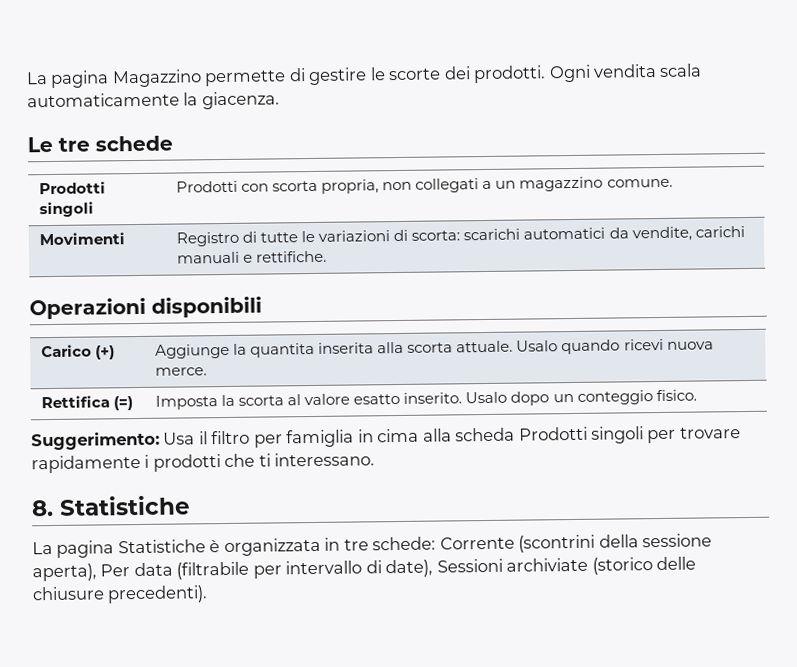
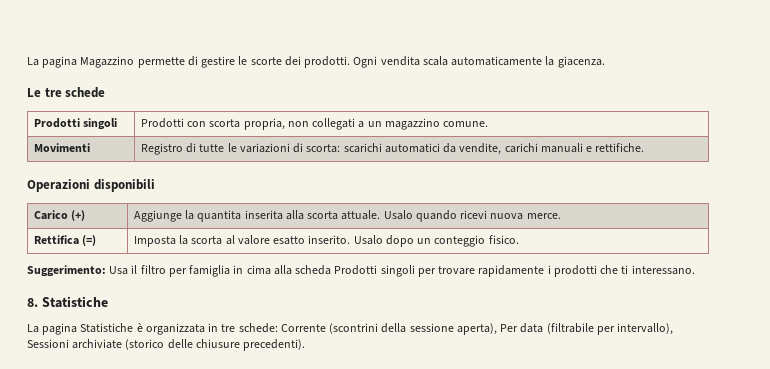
- La pagina Statistiche è organizzata in tre schede: Corrente (scontrini della sessione aperta), Per data (filtrabile per intervallo di date), Sessioni archiviate (storico delle chiusure precedenti).
+ La pagina Statistiche è organizzata in tre schede: Corrente (scontrini della sessione aperta), Per data (filtrabile per intervallo), Sessioni archiviate (storico delle chiusure precedenti).

